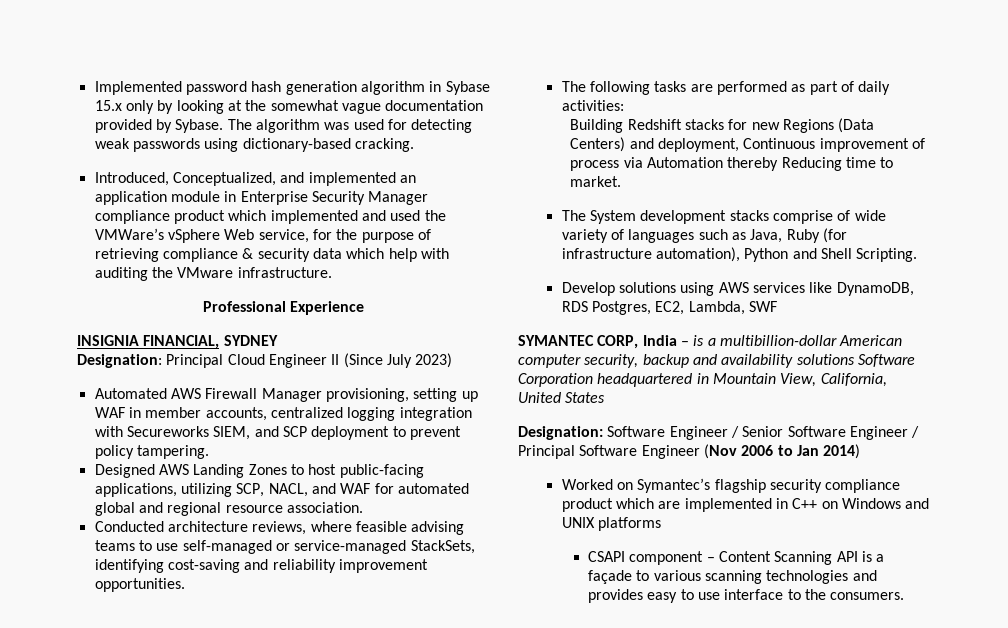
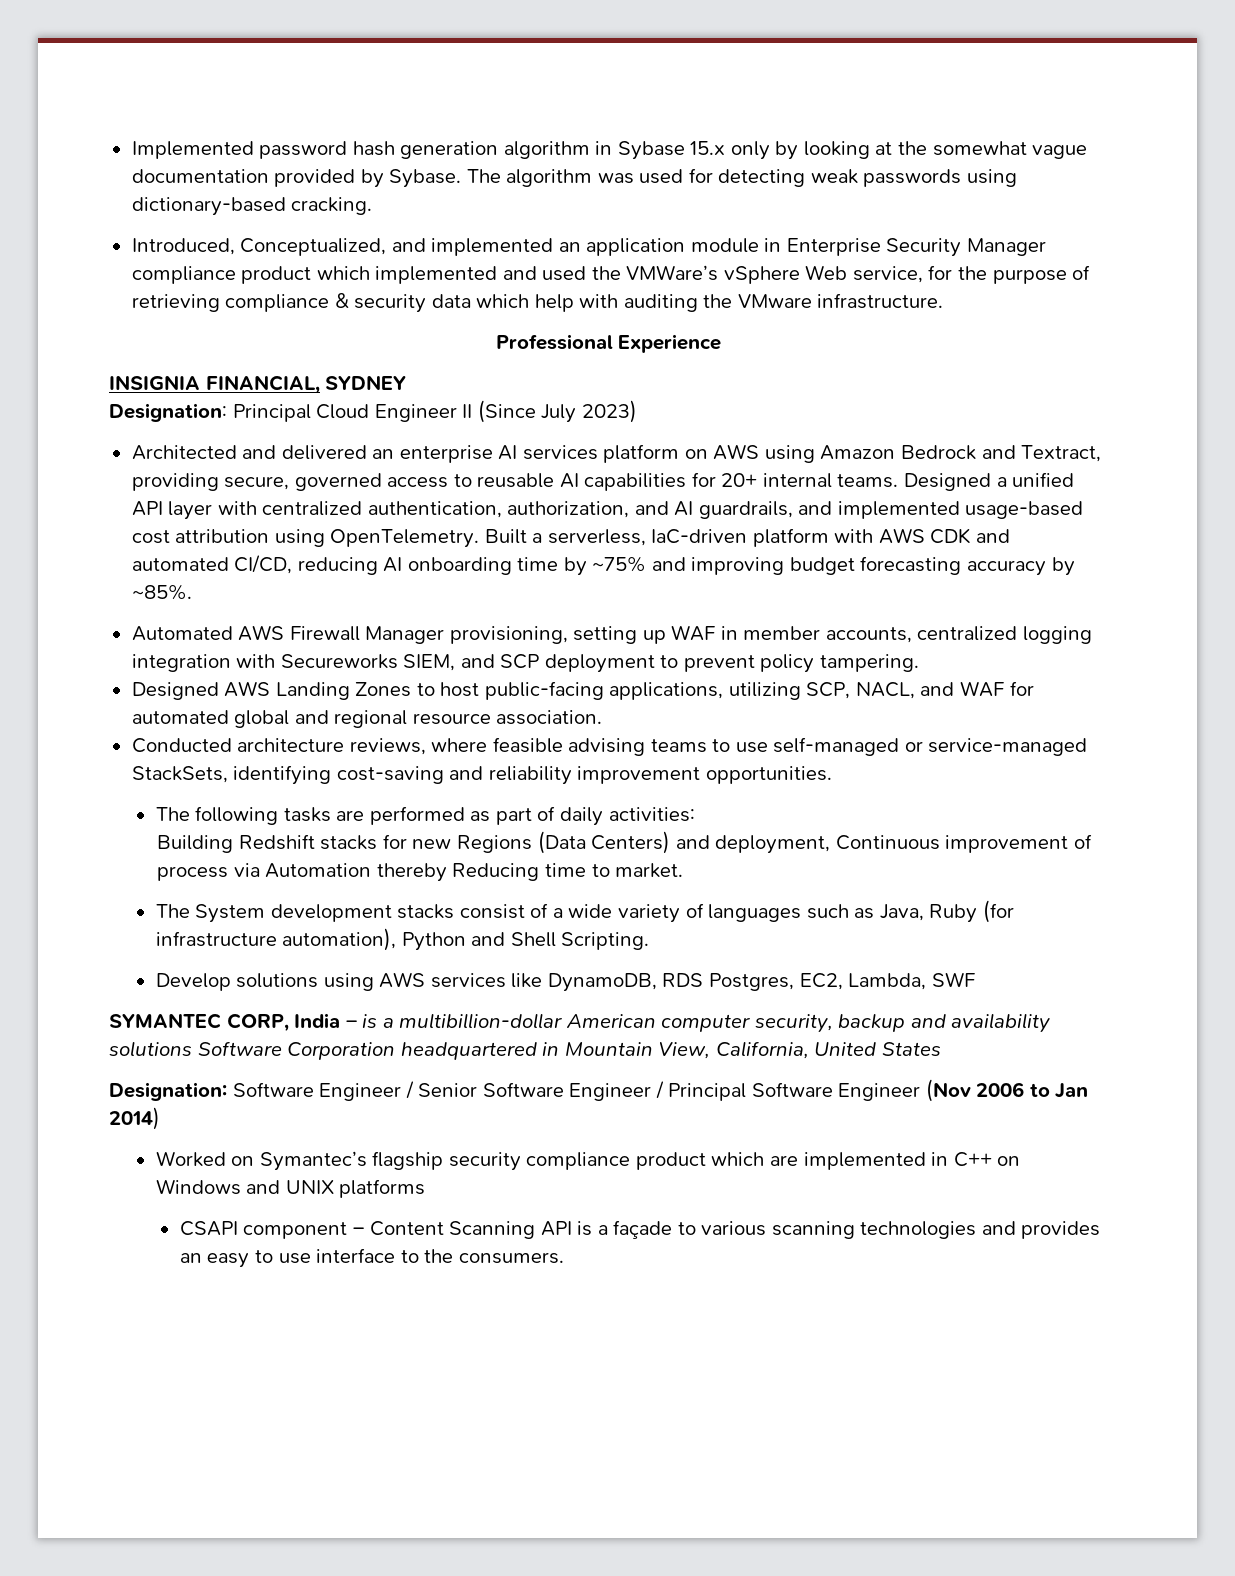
+ Architected and delivered an enterprise AI services platform on AWS using Amazon Bedrock and Textract, providing secure, governed access to reusable AI capabilities for 20+ internal teams. Designed a unified API layer with centralized authentication, authorization, and AI guardrails, and implemented usage-based cost attribution using OpenTelemetry. Built a serverless, IaC-driven platform with AWS CDK and automated CI/CD, reducing AI onboarding time by ~75% and improving budget forecasting accuracy by ~85%.
- The System development stacks comprise of wide variety of languages such as Java, Ruby (for infrastructure automation), Python and Shell Scripting.
+ The System development stacks consist of a wide variety of languages such as Java, Ruby (for infrastructure automation), Python and Shell Scripting.
- CSAPI component – Content Scanning API is a façade to various scanning technologies and provides easy to use interface to the consumers.
+ CSAPI component – Content Scanning API is a façade to various scanning technologies and provides an easy to use interface to the consumers.

